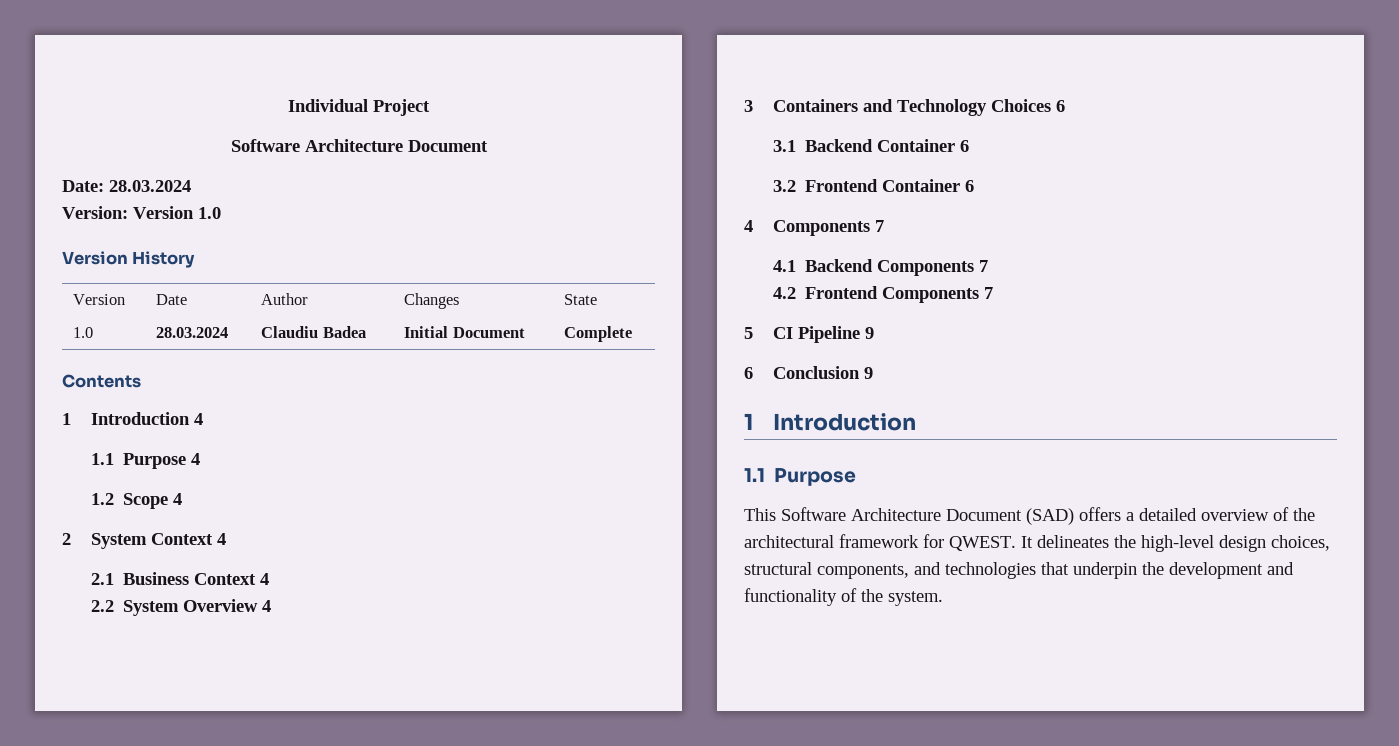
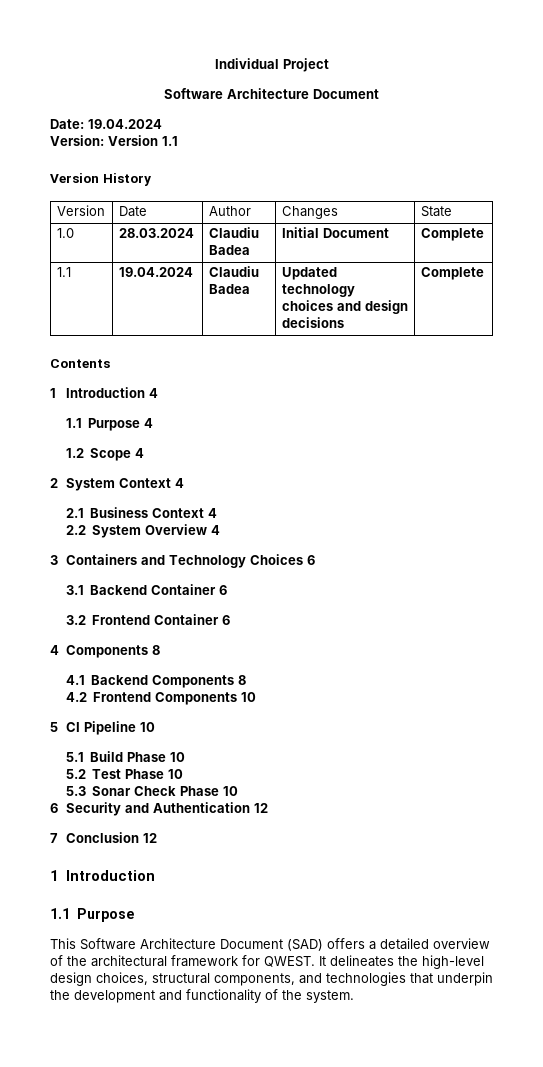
- Date: 28.03.2024
+ Date: 19.04.2024
- Version: Version 1.0
+ Version: Version 1.1
+ 1.1 | 19.04.2024 | Claudiu Badea | Updated technology choices and design decisions | Complete
- 4 Components 7
+ 4 Components 8
- 4.1 Backend Components 7
+ 4.1 Backend Components 8
- 4.2 Frontend Components 7
+ 4.2 Frontend Components 10
- 5 CI Pipeline 9
- 6 Conclusion 9
+ 5 CI Pipeline 10
+ 5.1 Build Phase 10
+ 5.2 Test Phase 10
+ 5.3 Sonar Check Phase 10
+ 6 Security and Authentication 12
+ 7 Conclusion 12

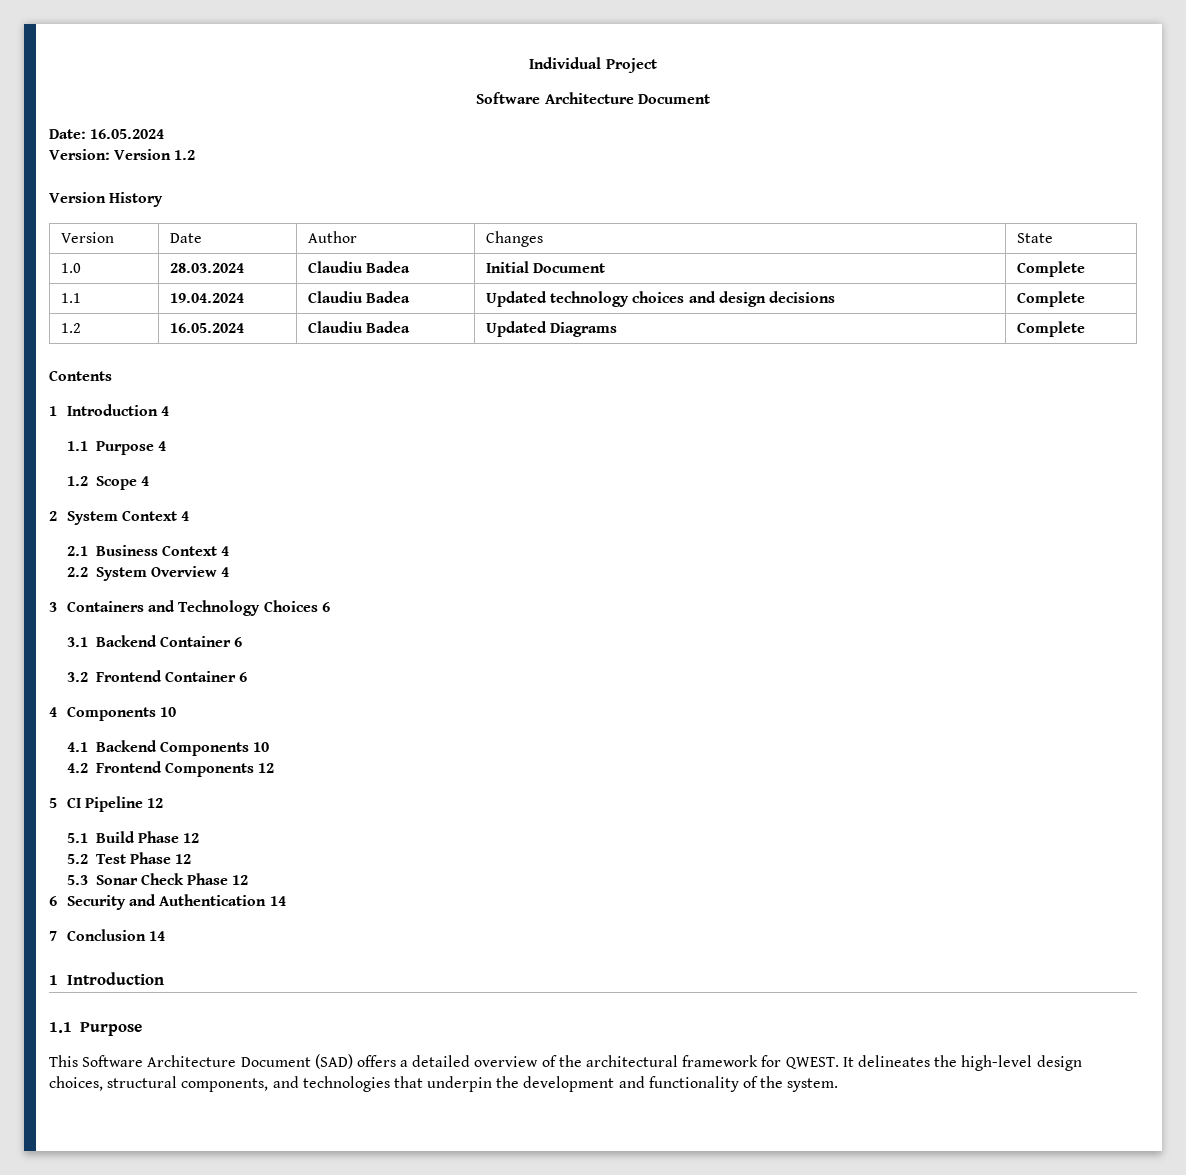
- Date: 19.04.2024
+ Date: 16.05.2024
- Version: Version 1.1
+ Version: Version 1.2
+ 1.2 | 16.05.2024 | Claudiu Badea | Updated Diagrams | Complete
- 4 Components 8
+ 4 Components 10
- 4.1 Backend Components 8
+ 4.1 Backend Components 10
- 4.2 Frontend Components 10
+ 4.2 Frontend Components 12
- 5 CI Pipeline 10
+ 5 CI Pipeline 12
- 5.1 Build Phase 10
+ 5.1 Build Phase 12
- 5.2 Test Phase 10
+ 5.2 Test Phase 12
- 5.3 Sonar Check Phase 10
+ 5.3 Sonar Check Phase 12
- 6 Security and Authentication 12
+ 6 Security and Authentication 14
- 7 Conclusion 12
+ 7 Conclusion 14

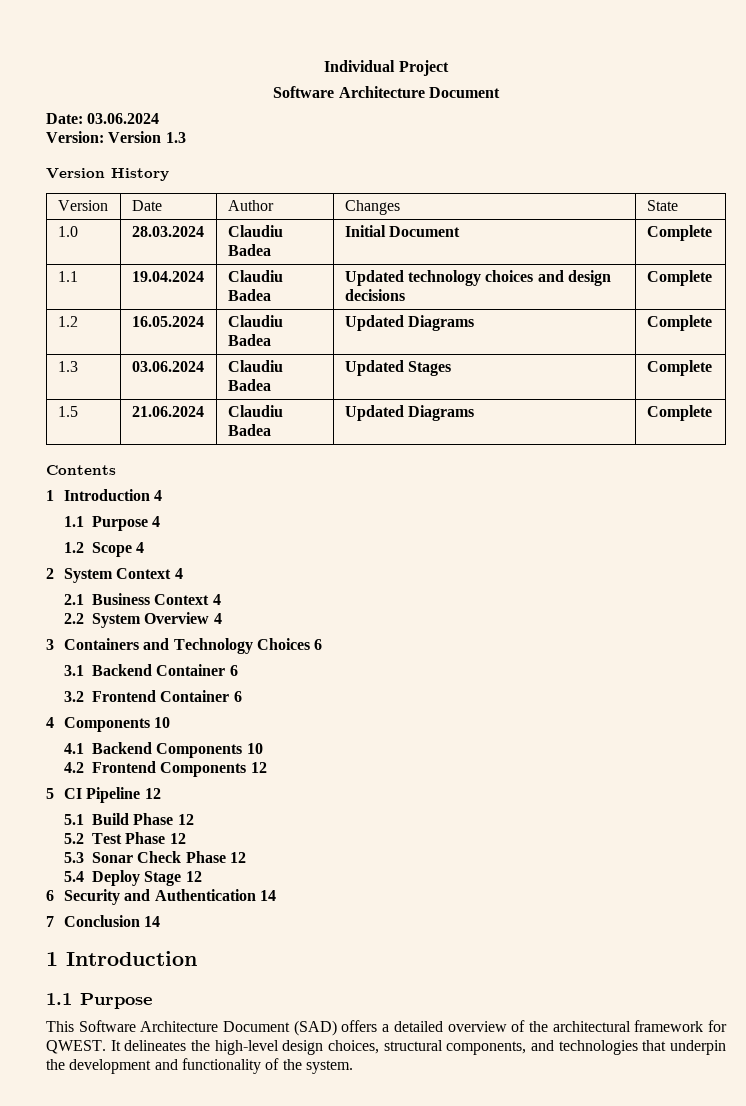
- Date: 16.05.2024
+ Date: 03.06.2024
- Version: Version 1.2
+ Version: Version 1.3
+ 1.3 | 03.06.2024 | Claudiu Badea | Updated Stages | Complete
+ 1.5 | 21.06.2024 | Claudiu Badea | Updated Diagrams | Complete
+ 5.4 Deploy Stage 12

